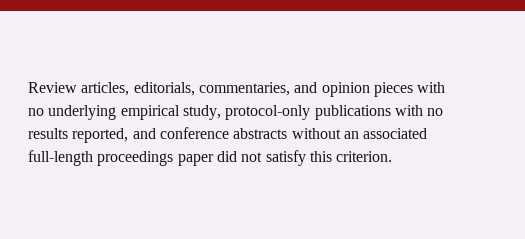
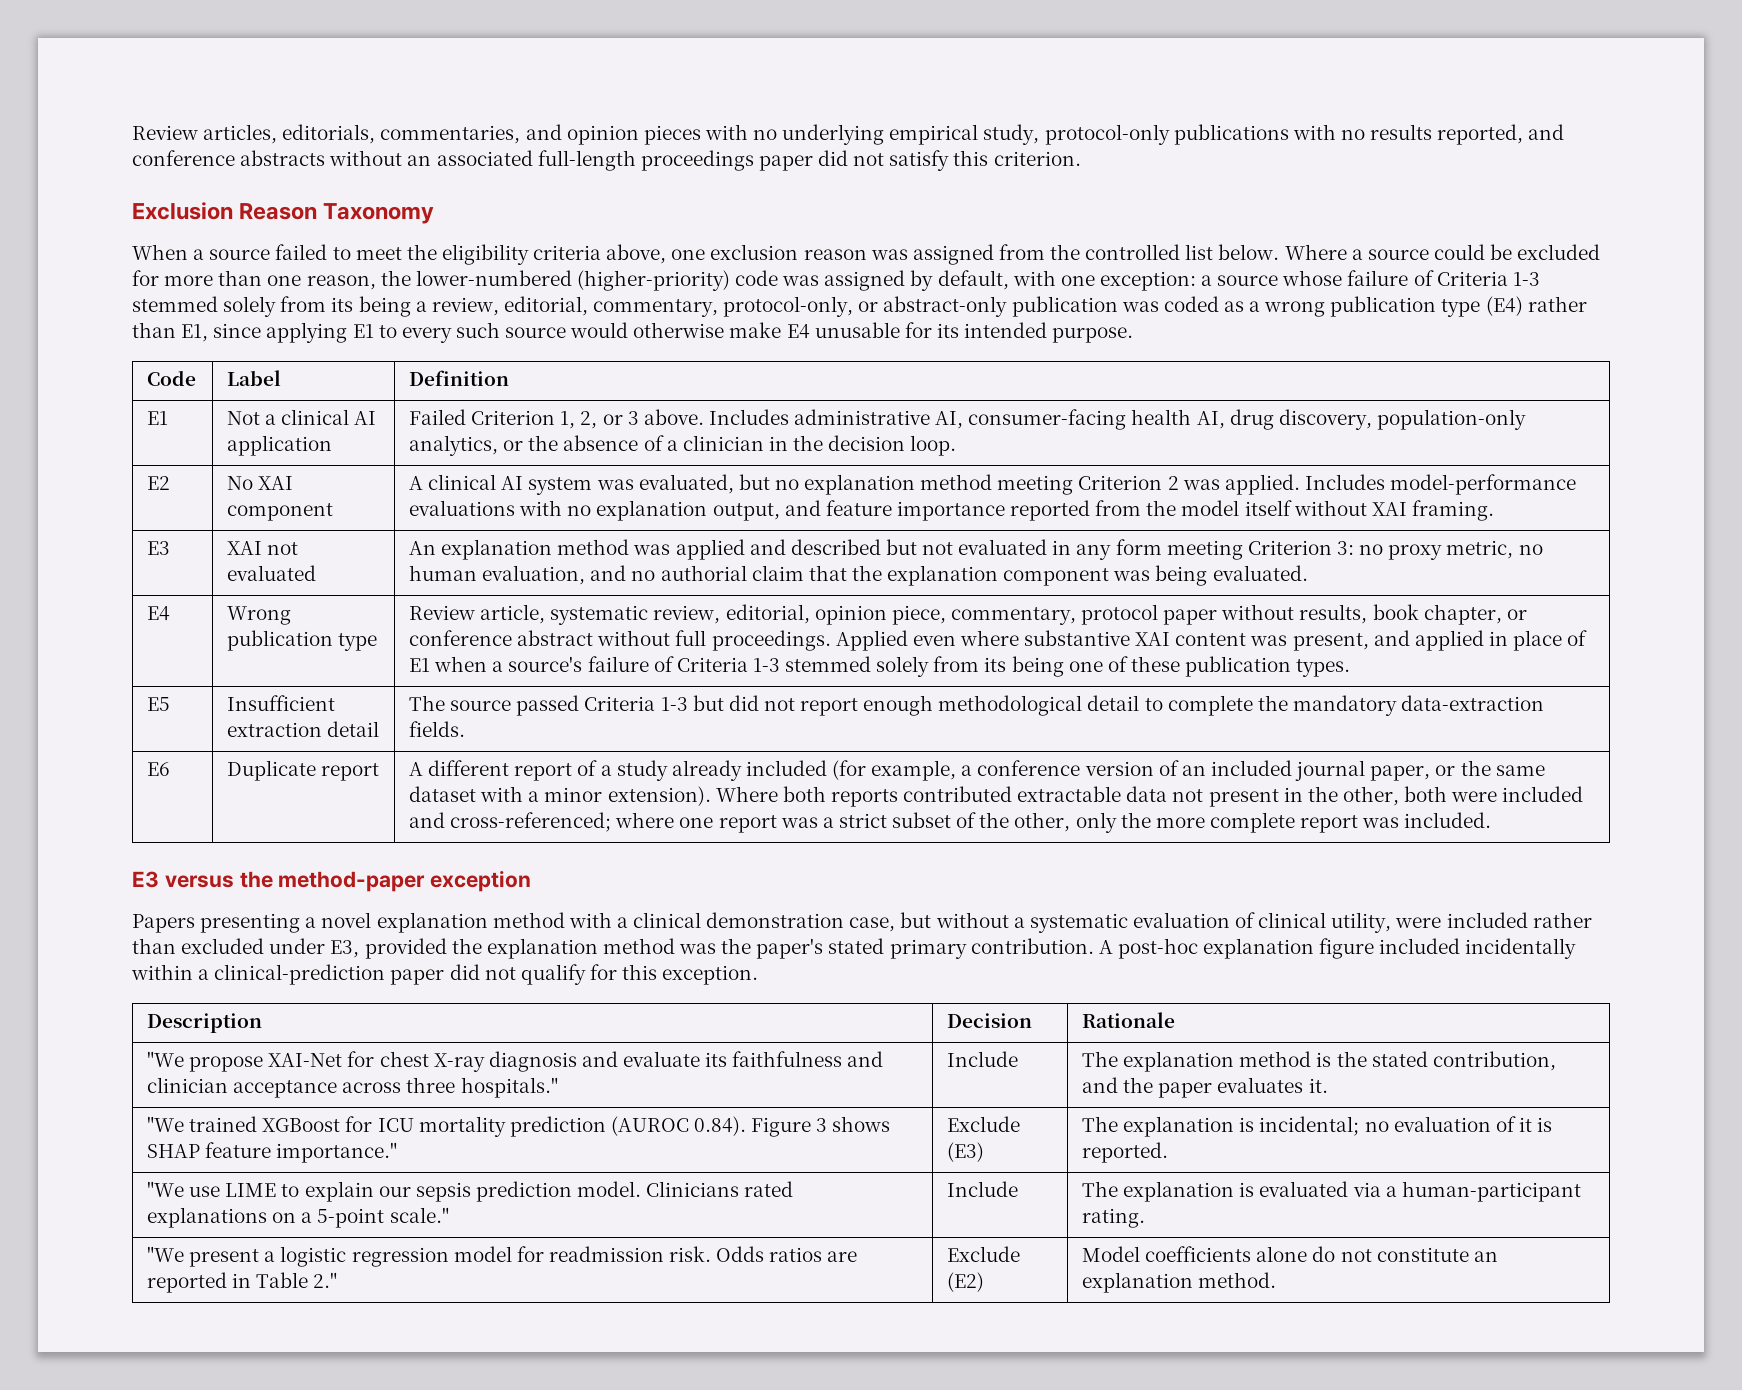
+ Exclusion Reason Taxonomy
+ When a source failed to meet the eligibility criteria above, one exclusion reason was assigned from the controlled list below. Where a source could be excluded for more than one reason, the lower-numbered (higher-priority) code was assigned by default, with one exception: a source whose failure of Criteria 1-3 stemmed solely from its being a review, editorial, commentary, protocol-only, or abstract-only publication was coded as a wrong publication type (E4) rather than E1, since applying E1 to every such source would otherwise make E4 unusable for its intended purpose.
+ Code | Label | Definition
+ E1 | Not a clinical AI application | Failed Criterion 1, 2, or 3 above. Includes administrative AI, consumer-facing health AI, drug discovery, population-only analytics, or the absence of a clinician in the decision loop.
+ E2 | No XAI component | A clinical AI system was evaluated, but no explanation method meeting Criterion 2 was applied. Includes model-performance evaluations with no explanation output, and feature importance reported from the model itself without XAI framing.
+ E3 | XAI not evaluated | An explanation method was applied and described but not evaluated in any form meeting Criterion 3: no proxy metric, no human evaluation, and no authorial claim that the explanation component was being evaluated.
+ E4 | Wrong publication type | Review article, systematic review, editorial, opinion piece, commentary, protocol paper without results, book chapter, or conference abstract without full proceedings. Applied even where substantive XAI content was present, and applied in place of E1 when a source's failure of Criteria 1-3 stemmed solely from its being one of these publication types.
+ E5 | Insufficient extraction detail | The source passed Criteria 1-3 but did not report enough methodological detail to complete the mandatory data-extraction fields.
+ E6 | Duplicate report | A different report of a study already included (for example, a conference version of an included journal paper, or the same dataset with a minor extension). Where both reports contributed extractable data not present in the other, both were included and cross-referenced; where one report was a strict subset of the other, only the more complete report was included.
+ E3 versus the method-paper exception
+ Papers presenting a novel explanation method with a clinical demonstration case, but without a systematic evaluation of clinical utility, were included rather than excluded under E3, provided the explanation method was the paper's stated primary contribution. A post-hoc explanation figure included incidentally within a clinical-prediction paper did not qualify for this exception.
+ Description | Decision | Rationale
+ "We propose XAI-Net for chest X-ray diagnosis and evaluate its faithfulness and clinician acceptance across three hospitals." | Include | The explanation method is the stated contribution, and the paper evaluates it.
+ "We trained XGBoost for ICU mortality prediction (AUROC 0.84). Figure 3 shows SHAP feature importance." | Exclude (E3) | The explanation is incidental; no evaluation of it is reported.
+ "We use LIME to explain our sepsis prediction model. Clinicians rated explanations on a 5-point scale." | Include | The explanation is evaluated via a human-participant rating.
+ "We present a logistic regression model for readmission risk. Odds ratios are reported in Table 2." | Exclude (E2) | Model coefficients alone do not constitute an explanation method.

